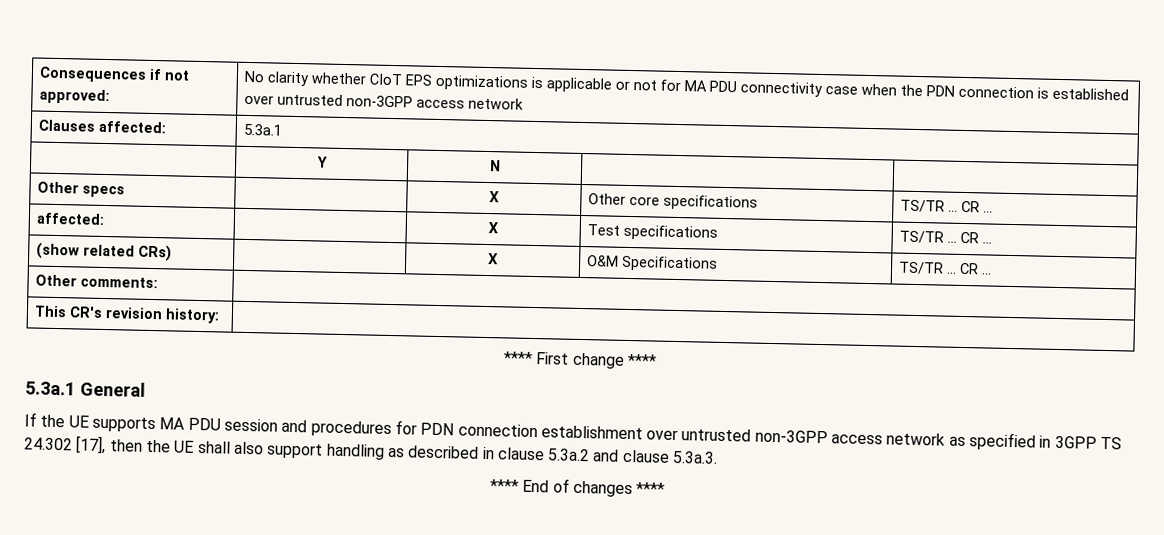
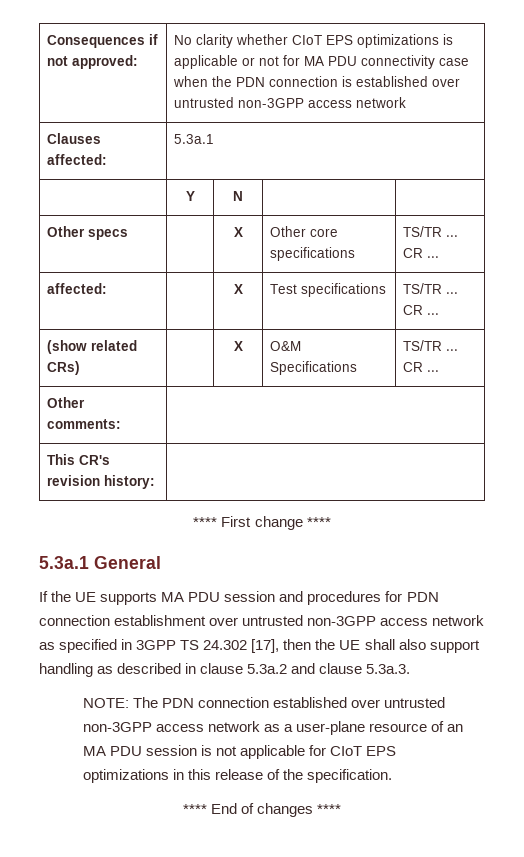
+ NOTE: The PDN connection established over untrusted non-3GPP access network as a user-plane resource of an MA PDU session is not applicable for CIoT EPS optimizations in this release of the specification.

